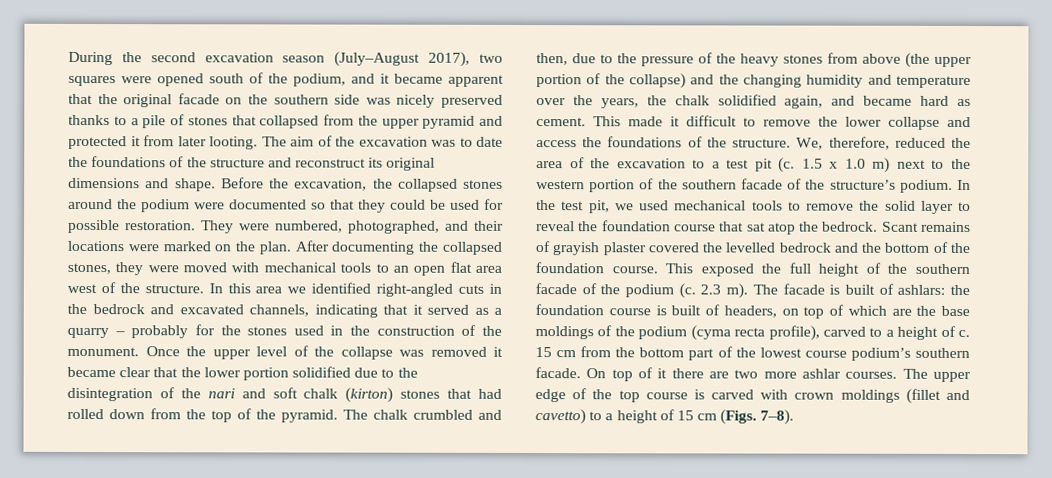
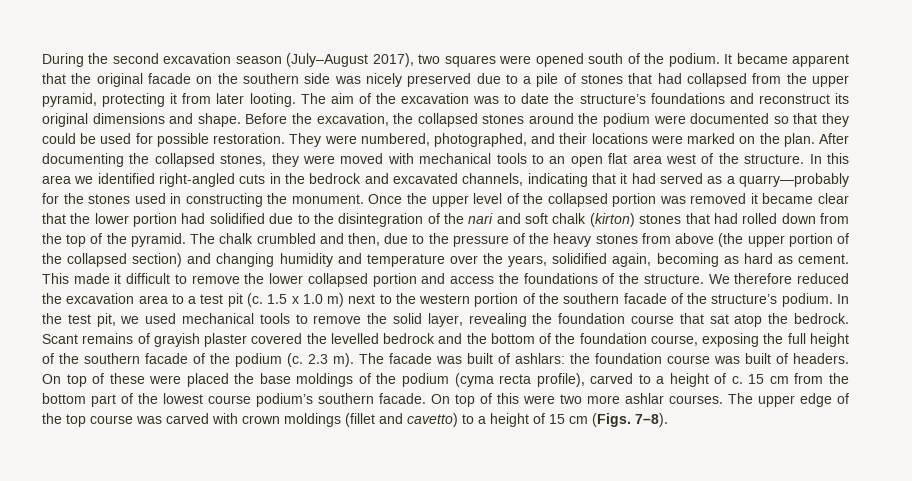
- During the second excavation season (July–August 2017), two squares were opened south of the podium, and it became apparent that the original facade on the southern side was nicely preserved thanks to a pile of stones that collapsed from the upper pyramid and protected it from later looting.
+ During the second excavation season (July–August 2017), two squares were opened south of the podium. It became apparent that the original facade on the southern side was nicely preserved due to a pile of stones that had collapsed from the upper pyramid, protecting it from later looting.
- The aim of the excavation was to date the foundations of the structure and reconstruct its original dimensions and shape.
+ The aim of the excavation was to date the structure’s foundations and reconstruct its original dimensions and shape.
- In this area we identified right-angled cuts in the bedrock and excavated channels, indicating that it served as a quarry – probably for the stones used in the construction of the monument.
+ In this area we identified right-angled cuts in the bedrock and excavated channels, indicating that it had served as a quarry—probably for the stones used in constructing the monument.
- Once the upper level of the collapse was removed it became clear that the lower portion solidified due to the disintegration of the nari and soft chalk (kirton) stones that had rolled down from the top of the pyramid.
+ Once the upper level of the collapsed portion was removed it became clear that the lower portion had solidified due to the disintegration of the nari and soft chalk (kirton) stones that had rolled down from the top of the pyramid.
- The chalk crumbled and then, due to the pressure of the heavy stones from above (the upper portion of the collapse) and the changing humidity and temperature over the years, the chalk solidified again, and became hard as cement.
+ The chalk crumbled and then, due to the pressure of the heavy stones from above (the upper portion of the collapsed section) and changing humidity and temperature over the years, solidified again, becoming as hard as cement.
- This made it difficult to remove the lower collapse and access the foundations of the structure.
+ This made it difficult to remove the lower collapsed portion and access the foundations of the structure.
- We, therefore, reduced the area of the excavation to a test pit (c.
+ We therefore reduced the excavation area to a test pit (c.
- In the test pit, we used mechanical tools to remove the solid layer to reveal the foundation course that sat atop the bedrock.
+ In the test pit, we used mechanical tools to remove the solid layer, revealing the foundation course that sat atop the bedrock.
- Scant remains of grayish plaster covered the levelled bedrock and the bottom of the foundation course. This exposed the full height of the southern facade of the podium (c.
+ Scant remains of grayish plaster covered the levelled bedrock and the bottom of the foundation course, exposing the full height of the southern facade of the podium (c.
- The facade is built of ashlars: the foundation course is built of headers, on top of which are the base moldings of the podium (cyma recta profile), carved to a height of c.
+ The facade was built of ashlars: the foundation course was built of headers. On top of these were placed the base moldings of the podium (cyma recta profile), carved to a height of c.
- On top of it there are two more ashlar courses.
+ On top of this were two more ashlar courses.
- The upper edge of the top course is carved with crown moldings (fillet and cavetto) to a height of 15 cm (Figs. 7–8).
+ The upper edge of the top course was carved with crown moldings (fillet and cavetto) to a height of 15 cm (Figs. 7–8).

